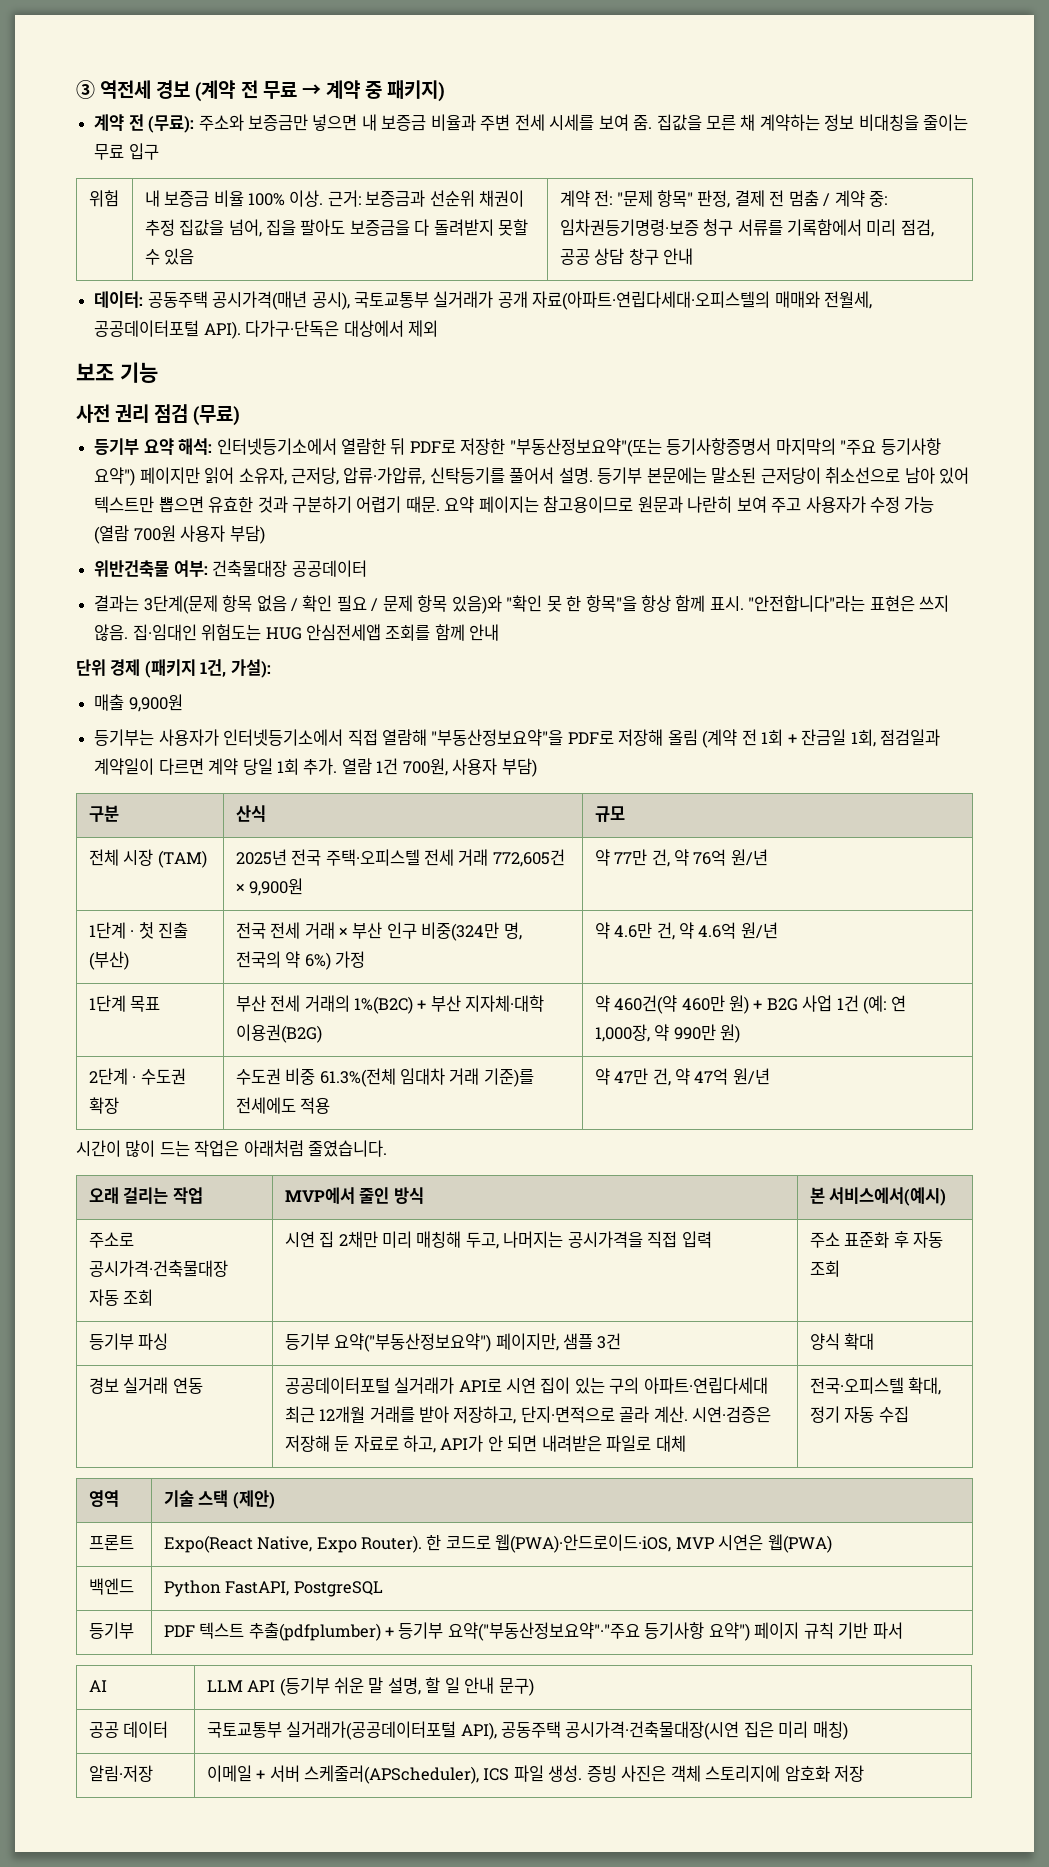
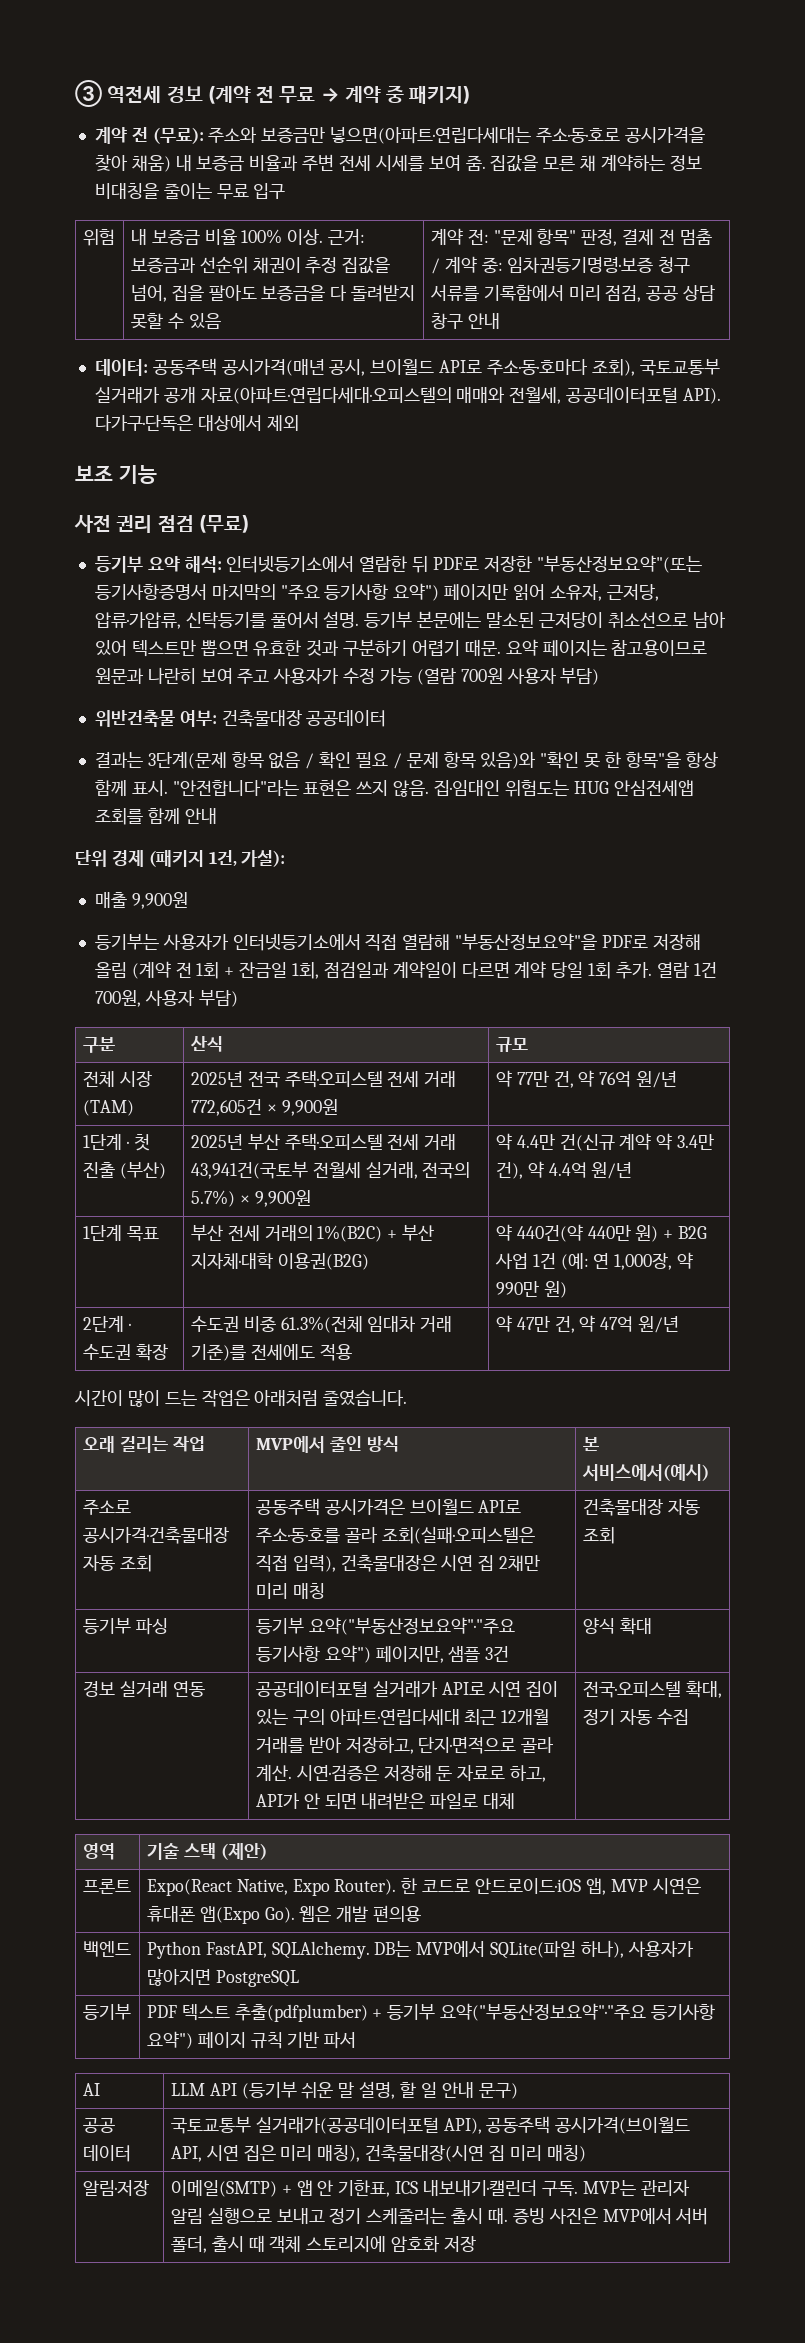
- 계약 전 (무료): 주소와 보증금만 넣으면 내 보증금 비율과 주변 전세 시세를 보여 줌.
+ 계약 전 (무료): 주소와 보증금만 넣으면(아파트·연립다세대는 주소·동·호로 공시가격을 찾아 채움) 내 보증금 비율과 주변 전세 시세를 보여 줌.
- 데이터: 공동주택 공시가격(매년 공시), 국토교통부 실거래가 공개 자료(아파트·연립다세대·오피스텔의 매매와 전월세, 공공데이터포털 API).
+ 데이터: 공동주택 공시가격(매년 공시, 브이월드 API로 주소·동·호마다 조회), 국토교통부 실거래가 공개 자료(아파트·연립다세대·오피스텔의 매매와 전월세, 공공데이터포털 API).
- 1단계 · 첫 진출 (부산) | 전국 전세 거래 × 부산 인구 비중(324만 명, 전국의 약 6%) 가정 | 약 4.6만 건, 약 4.6억 원/년
+ 1단계 · 첫 진출 (부산) | 2025년 부산 주택·오피스텔 전세 거래 43,941건(국토부 전월세 실거래, 전국의 5.7%) × 9,900원 | 약 4.4만 건(신규 계약 약 3.4만 건), 약 4.4억 원/년
- 1단계 목표 | 부산 전세 거래의 1%(B2C) + 부산 지자체·대학 이용권(B2G) | 약 460건(약 460만 원) + B2G 사업 1건 (예: 연 1,000장, 약 990만 원)
+ 1단계 목표 | 부산 전세 거래의 1%(B2C) + 부산 지자체·대학 이용권(B2G) | 약 440건(약 440만 원) + B2G 사업 1건 (예: 연 1,000장, 약 990만 원)
- 주소로 공시가격·건축물대장 자동 조회 | 시연 집 2채만 미리 매칭해 두고, 나머지는 공시가격을 직접 입력 | 주소 표준화 후 자동 조회
+ 주소로 공시가격·건축물대장 자동 조회 | 공동주택 공시가격은 브이월드 API로 주소·동·호를 골라 조회(실패·오피스텔은 직접 입력), 건축물대장은 시연 집 2채만 미리 매칭 | 건축물대장 자동 조회
- 등기부 파싱 | 등기부 요약("부동산정보요약") 페이지만, 샘플 3건 | 양식 확대
+ 등기부 파싱 | 등기부 요약("부동산정보요약"·"주요 등기사항 요약") 페이지만, 샘플 3건 | 양식 확대
- 프론트 | Expo(React Native, Expo Router). 한 코드로 웹(PWA)·안드로이드·iOS, MVP 시연은 웹(PWA)
- 백엔드 | Python FastAPI, PostgreSQL
+ 프론트 | Expo(React Native, Expo Router). 한 코드로 안드로이드·iOS 앱, MVP 시연은 휴대폰 앱(Expo Go). 웹은 개발 편의용
+ 백엔드 | Python FastAPI, SQLAlchemy. DB는 MVP에서 SQLite(파일 하나), 사용자가 많아지면 PostgreSQL
- 공공 데이터 | 국토교통부 실거래가(공공데이터포털 API), 공동주택 공시가격·건축물대장(시연 집은 미리 매칭)
- 알림·저장 | 이메일 + 서버 스케줄러(APScheduler), ICS 파일 생성. 증빙 사진은 객체 스토리지에 암호화 저장
+ 공공 데이터 | 국토교통부 실거래가(공공데이터포털 API), 공동주택 공시가격(브이월드 API, 시연 집은 미리 매칭), 건축물대장(시연 집 미리 매칭)
+ 알림·저장 | 이메일(SMTP) + 앱 안 기한표, ICS 내보내기·캘린더 구독. MVP는 관리자 알림 실행으로 보내고 정기 스케줄러는 출시 때. 증빙 사진은 MVP에서 서버 폴더, 출시 때 객체 스토리지에 암호화 저장

